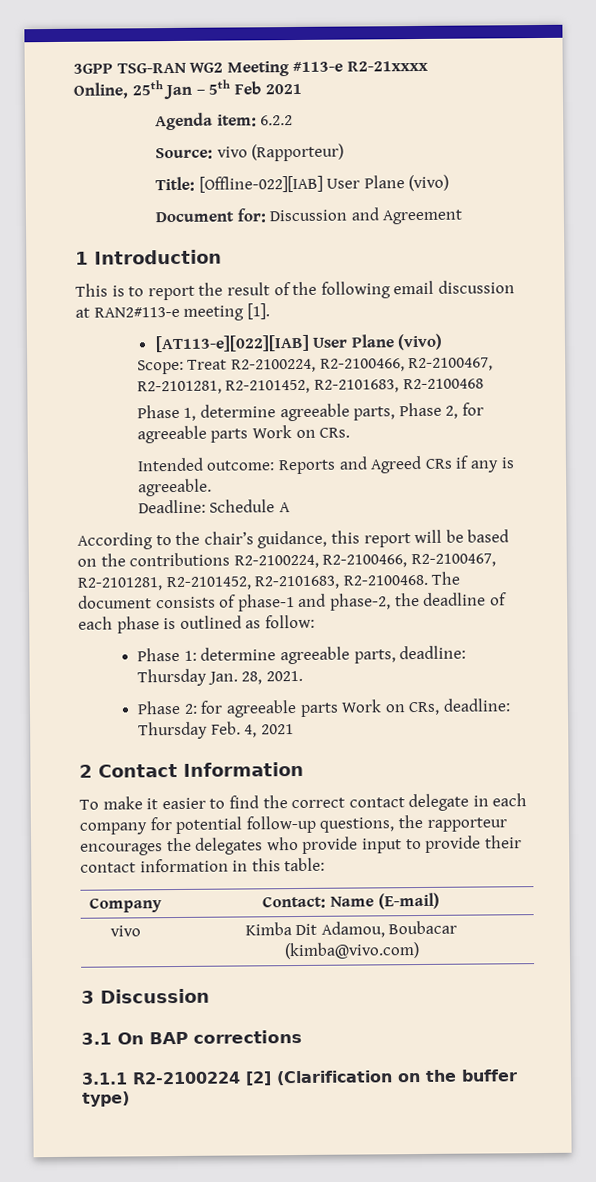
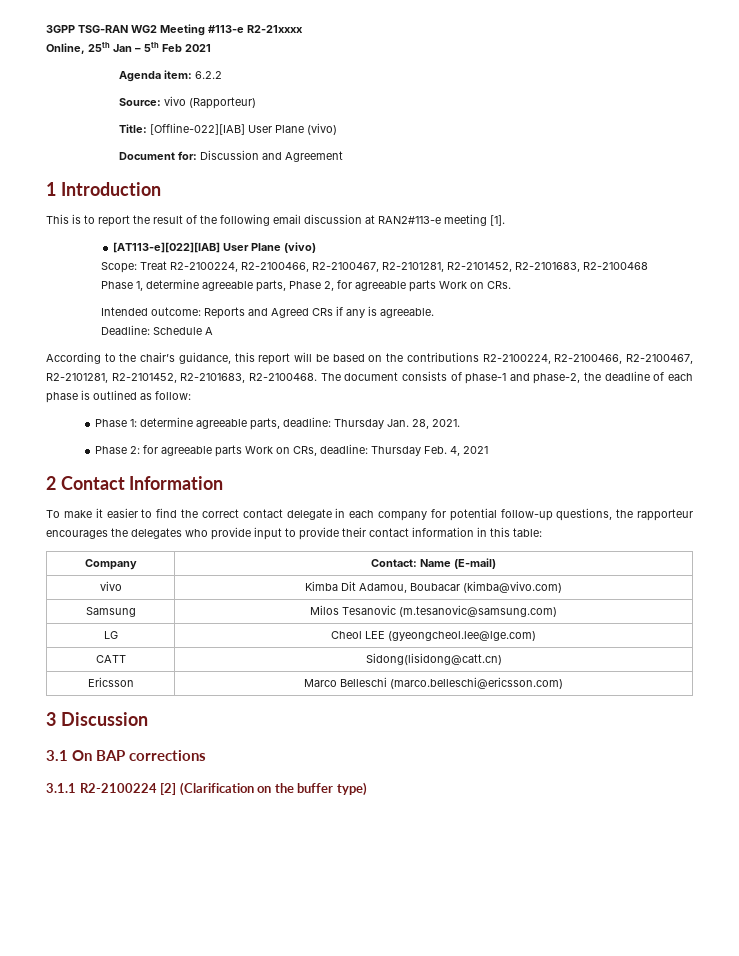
+ Samsung | Milos Tesanovic (m.tesanovic@samsung.com)
+ LG | Cheol LEE (gyeongcheol.lee@lge.com)
+ CATT | Sidong(lisidong@catt.cn)
+ Ericsson | Marco Belleschi (marco.belleschi@ericsson.com)

